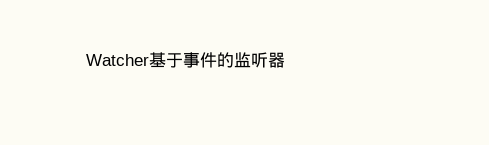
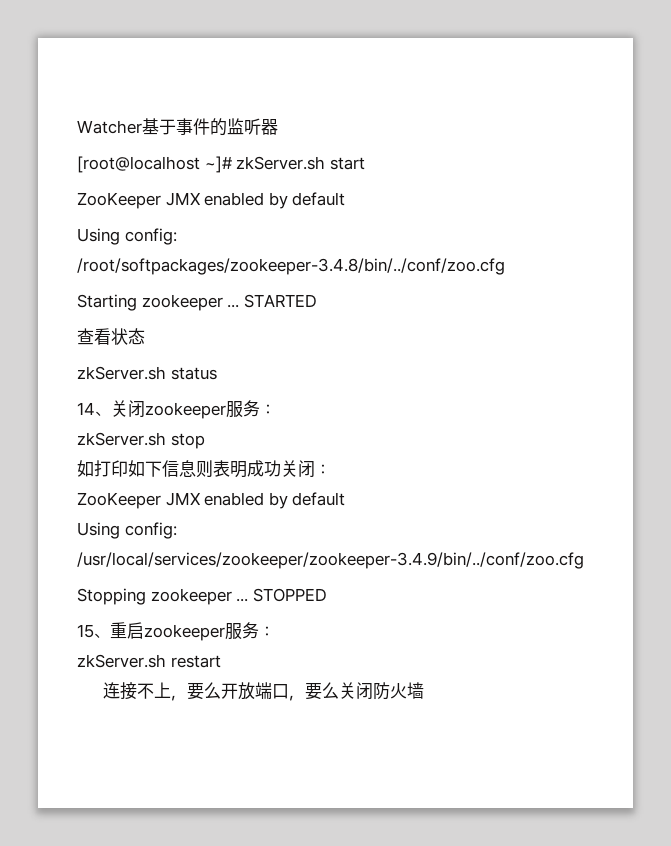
+ [root@localhost ~]# zkServer.sh start
+ ZooKeeper JMX enabled by default
+ Using config: /root/softpackages/zookeeper-3.4.8/bin/../conf/zoo.cfg
+ Starting zookeeper ... STARTED
+ 查看状态
+ zkServer.sh status
+ 14、关闭zookeeper服务：
+ zkServer.sh stop
+ 如打印如下信息则表明成功关闭：
+ ZooKeeper JMX enabled by default
+ Using config: /usr/local/services/zookeeper/zookeeper-3.4.9/bin/../conf/zoo.cfg
+ Stopping zookeeper ... STOPPED
+ 15、重启zookeeper服务：
+ zkServer.sh restart
+ 连接不上，要么开放端口，要么关闭防火墙

